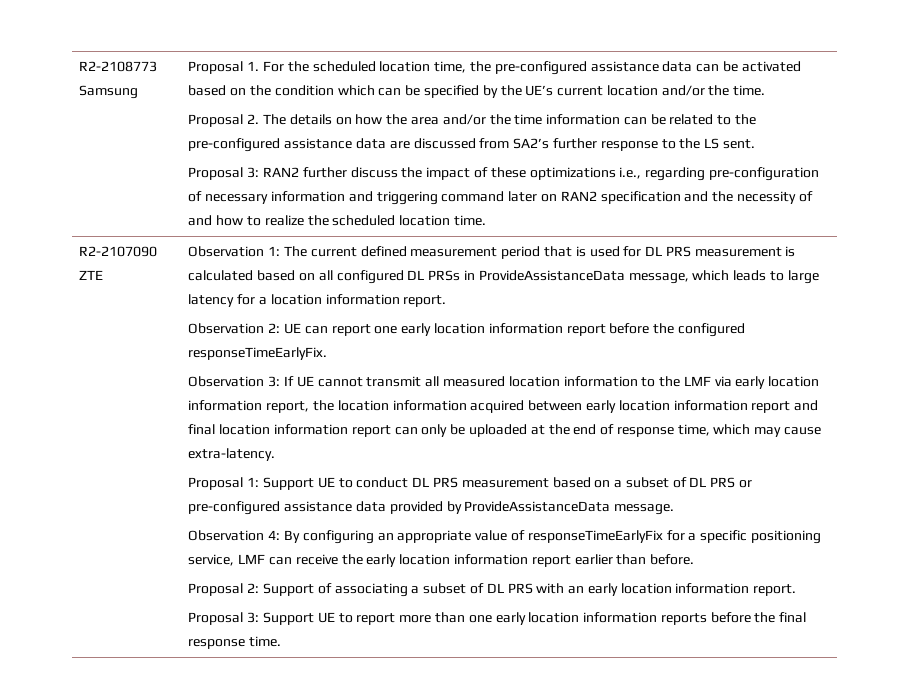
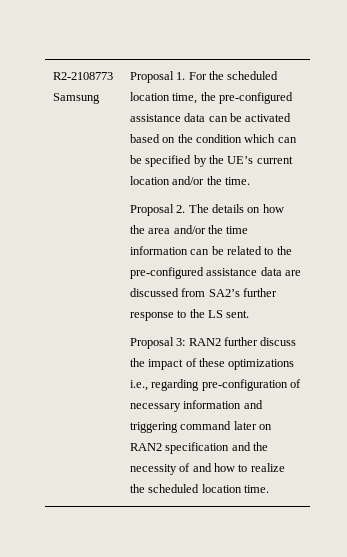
- R2-2107090 ZTE | Observation 1: The current defined measurement period that is used for DL PRS measurement is calculated based on all configured DL PRSs in ProvideAssistanceData message, which leads to large latency for a location information report.
- Observation 2: UE can report one early location information report before the configured responseTimeEarlyFix.
- Observation 3: If UE cannot transmit all measured location information to the LMF via early location information report, the location information acquired between early location information report and final location information report can only be uploaded at the end of response time, which may cause extra-latency.
- Proposal 1: Support UE to conduct DL PRS measurement based on a subset of DL PRS or pre-configured assistance data provided by ProvideAssistanceData message.
- Observation 4: By configuring an appropriate value of responseTimeEarlyFix for a specific positioning service, LMF can receive the early location information report earlier than before.
- Proposal 2: Support of associating a subset of DL PRS with an early location information report.
- Proposal 3: Support UE to report more than one early location information reports before the final response time.

